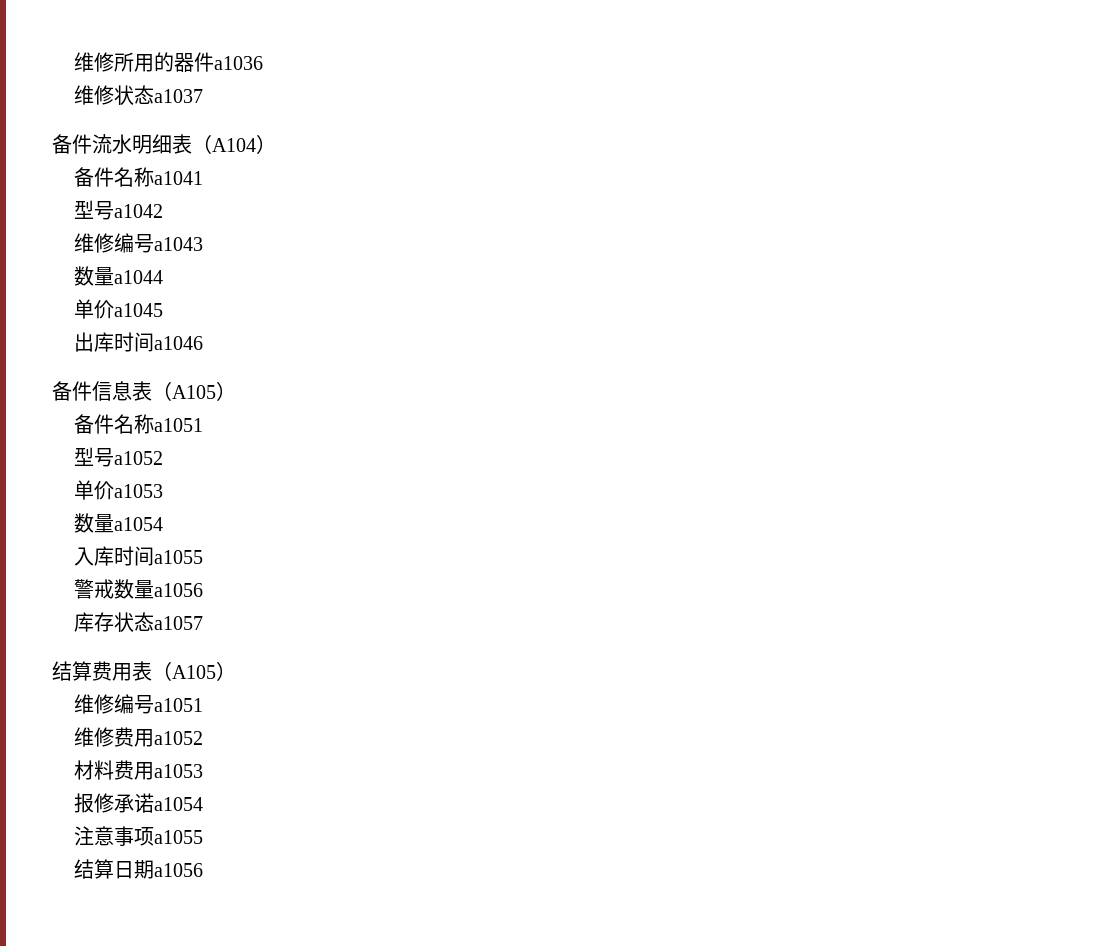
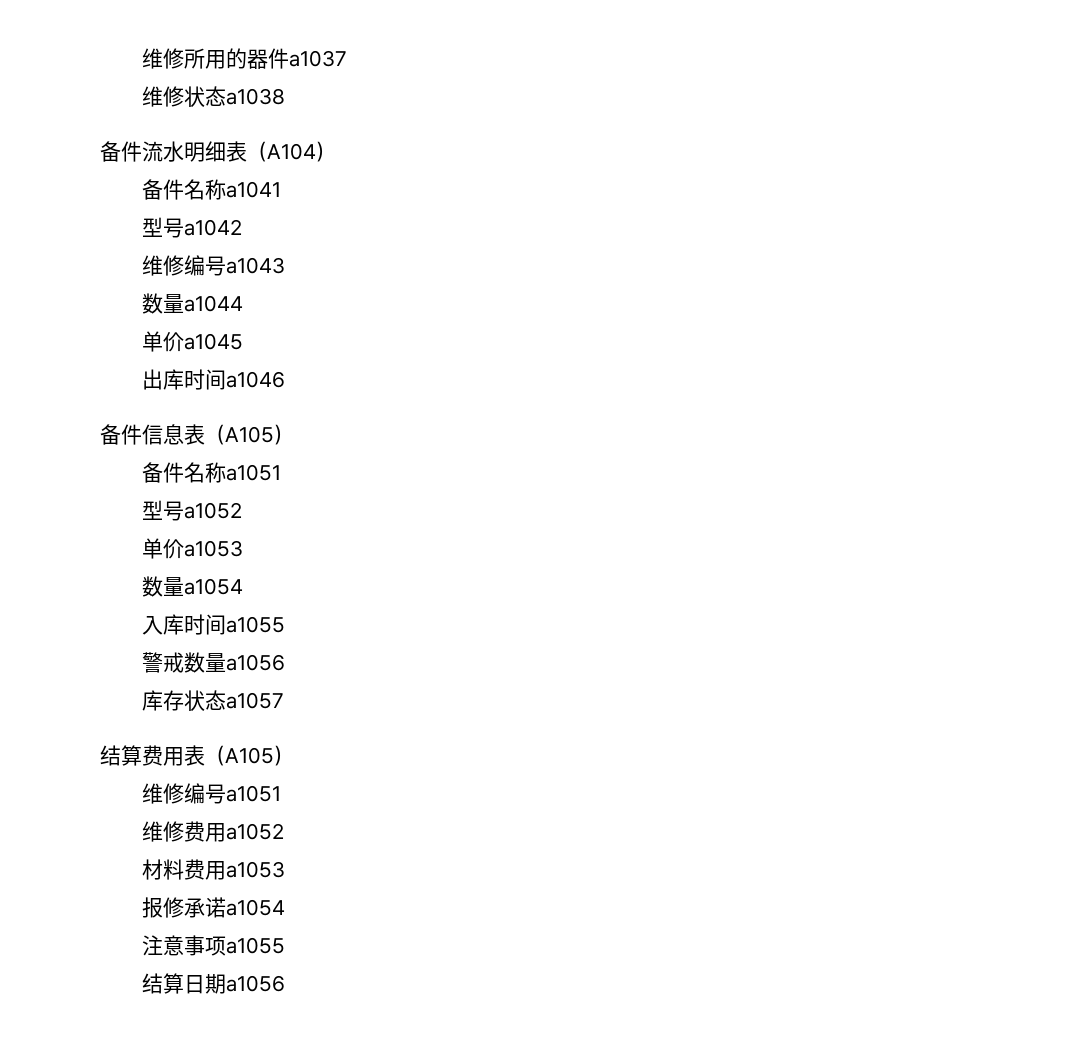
- 维修所用的器件a1036
+ 维修所用的器件a1037
- 维修状态a1037
+ 维修状态a1038

